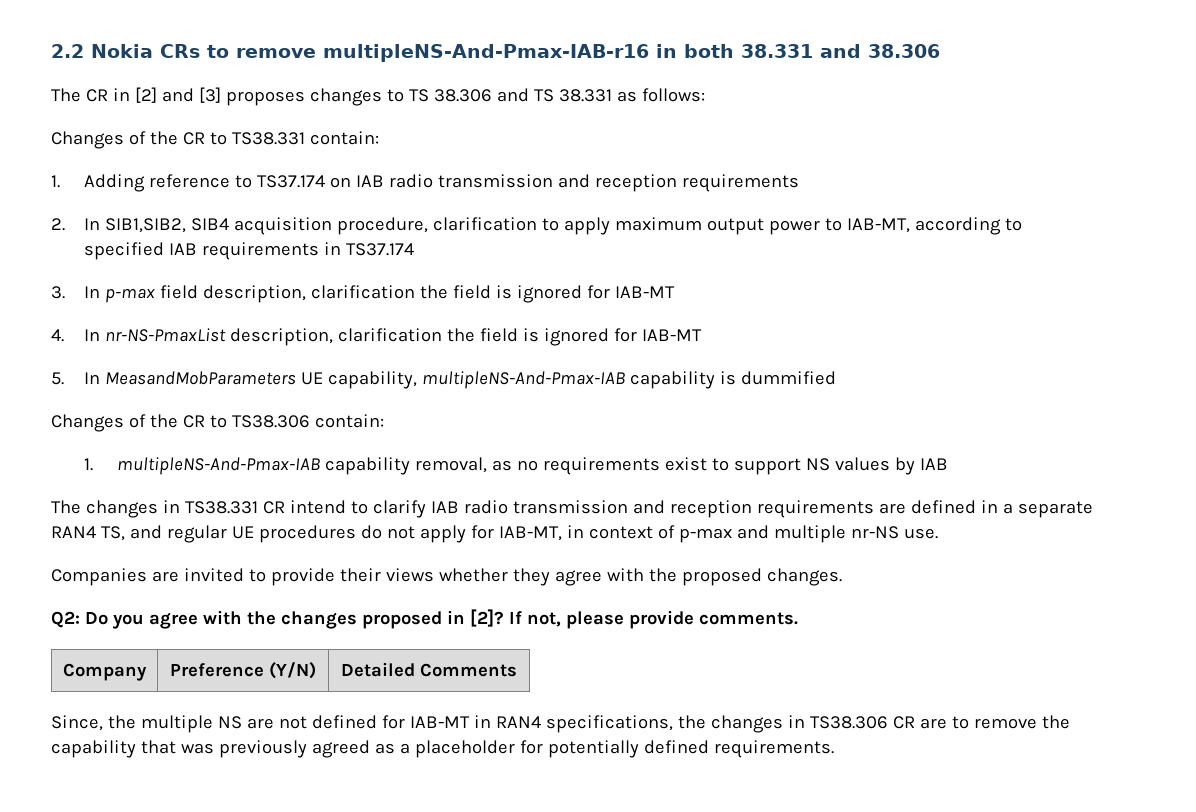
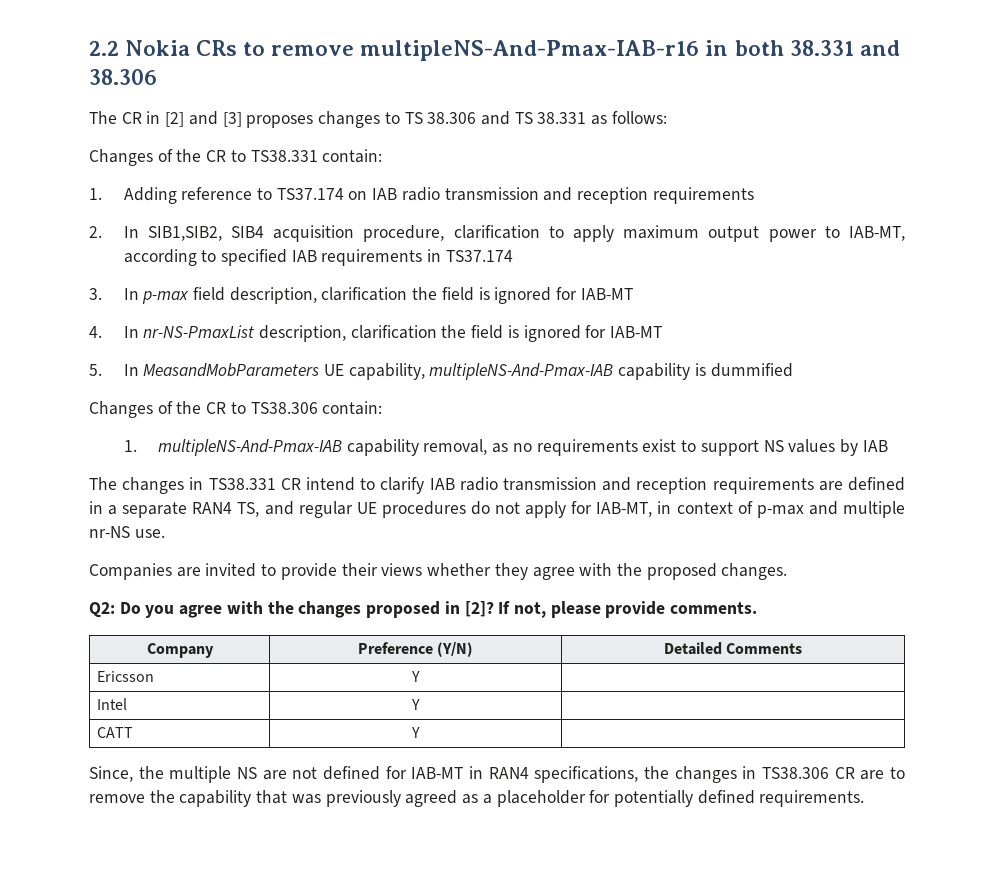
+ Ericsson | Y |
+ Intel | Y |
+ CATT | Y |

